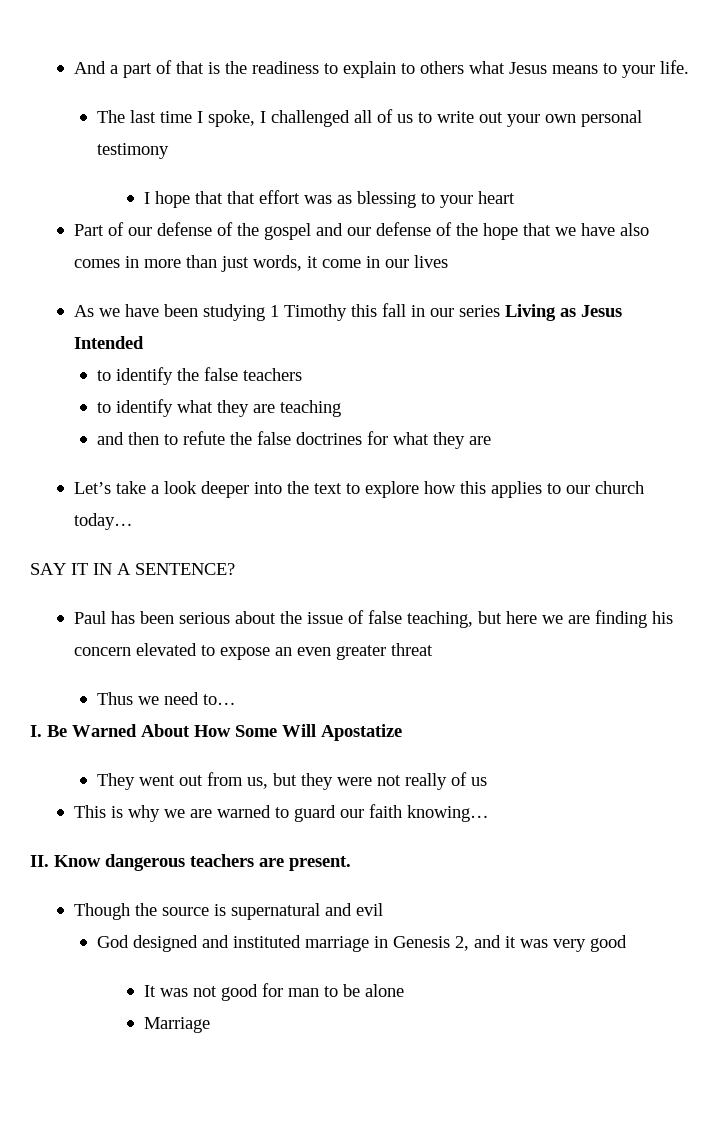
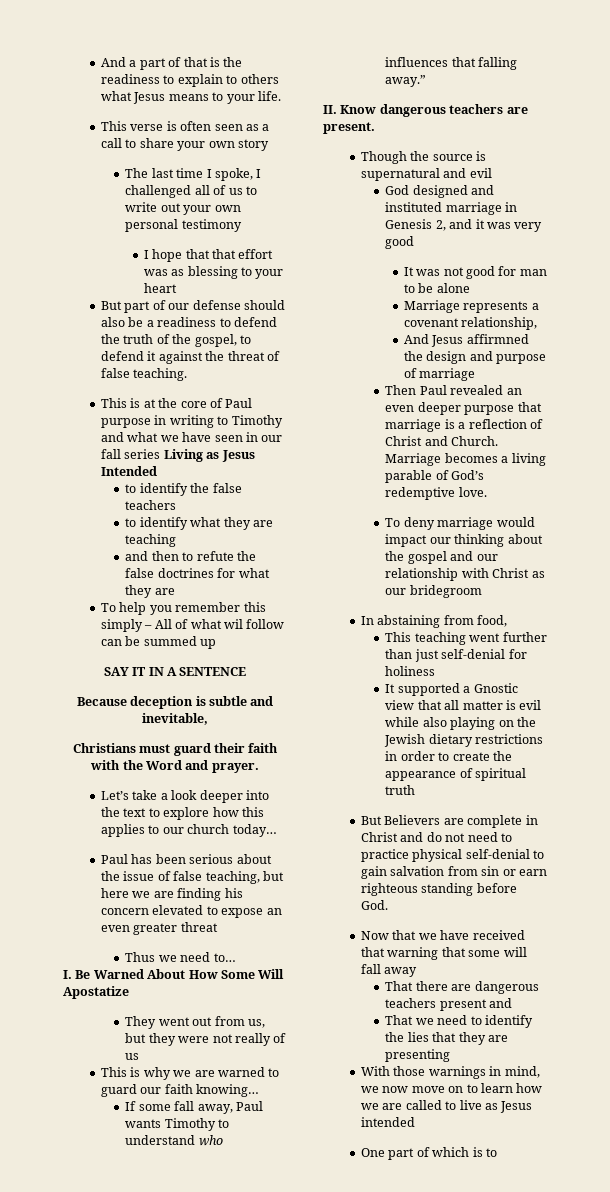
+ This verse is often seen as a call to share your own story
- Part of our defense of the gospel and our defense of the hope that we have also comes in more than just words, it come in our lives
- As we have been studying 1 Timothy this fall in our series Living as Jesus Intended
+ But part of our defense should also be a readiness to defend the truth of the gospel, to defend it against the threat of false teaching.
+ This is at the core of Paul purpose in writing to Timothy and what we have seen in our fall series Living as Jesus Intended
+ To help you remember this simply – All of what wil follow can be summed up
+ SAY IT IN A SENTENCE
+ Because deception is subtle and inevitable,
+ Christians must guard their faith with the Word and prayer.
- SAY IT IN A SENTENCE?
+ If some fall away, Paul wants Timothy to understand who influences that falling away.”
- Marriage
+ Marriage represents a covenant relationship,
+ And Jesus affirmned the design and purpose of marriage
+ Then Paul revealed an even deeper purpose that marriage is a reflection of Christ and Church. Marriage becomes a living parable of God’s redemptive love.
+ To deny marriage would impact our thinking about the gospel and our relationship with Christ as our bridegroom
+ In abstaining from food,
+ This teaching went further than just self-denial for holiness
+ It supported a Gnostic view that all matter is evil while also playing on the Jewish dietary restrictions in order to create the appearance of spiritual truth
+ But Believers are complete in Christ and do not need to practice physical self-denial to gain salvation from sin or earn righteous standing before God.
+ Now that we have received that warning that some will fall away
+ That there are dangerous teachers present and
+ That we need to identify the lies that they are presenting
+ With those warnings in mind, we now move on to learn how we are called to live as Jesus intended
+ One part of which is to

